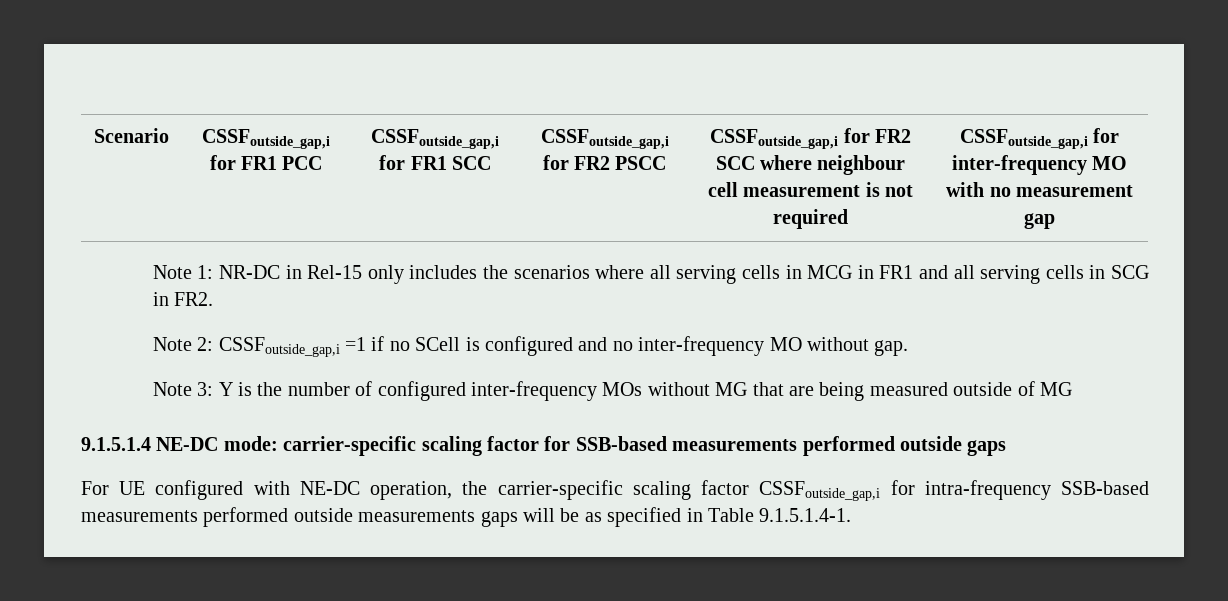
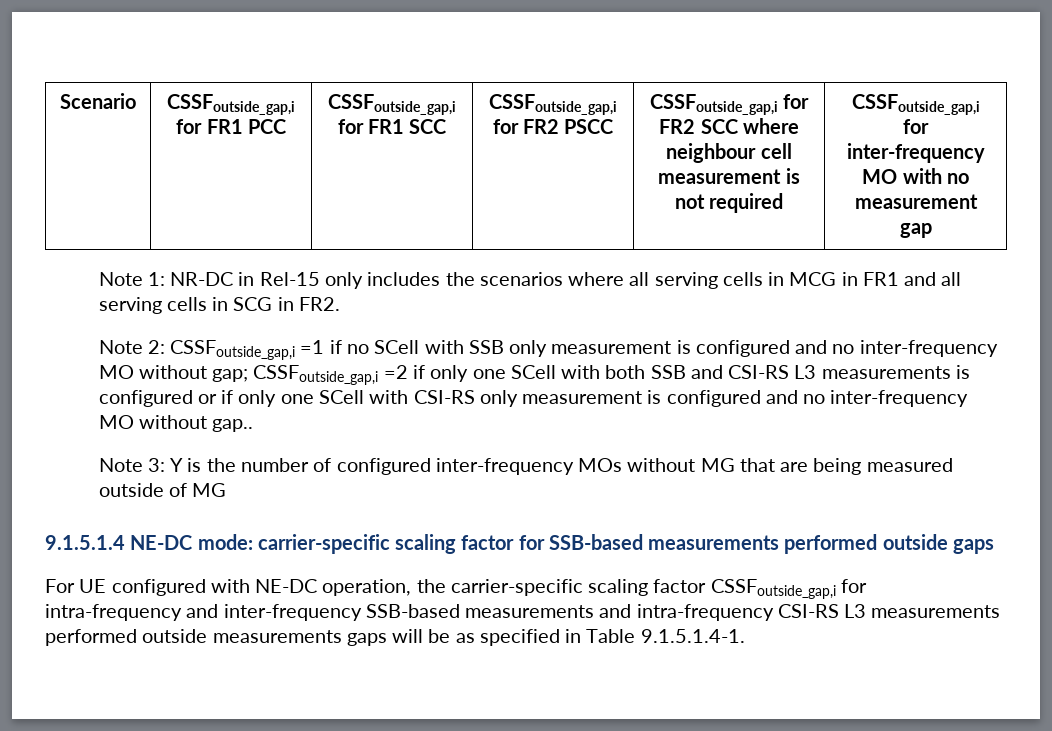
- Note 2: CSSFoutside_gap,i =1 if no SCell is configured and no inter-frequency MO without gap.
+ Note 2: CSSFoutside_gap,i =1 if no SCell with SSB only measurement is configured and no inter-frequency MO without gap; CSSFoutside_gap,i =2 if only one SCell with both SSB and CSI-RS L3 measurements is configured or if only one SCell with CSI-RS only measurement is configured and no inter-frequency MO without gap..
- For UE configured with NE-DC operation, the carrier-specific scaling factor CSSFoutside_gap,i for intra-frequency SSB-based measurements performed outside measurements gaps will be as specified in Table 9.1.5.1.4-1.
+ For UE configured with NE-DC operation, the carrier-specific scaling factor CSSFoutside_gap,i for intra-frequency and inter-frequency SSB-based measurements and intra-frequency CSI-RS L3 measurements performed outside measurements gaps will be as specified in Table 9.1.5.1.4-1.

